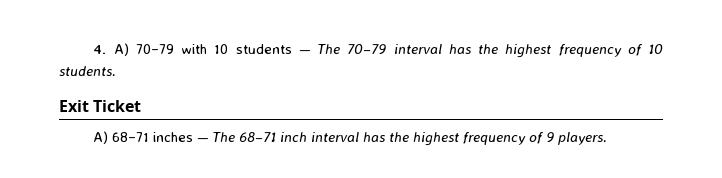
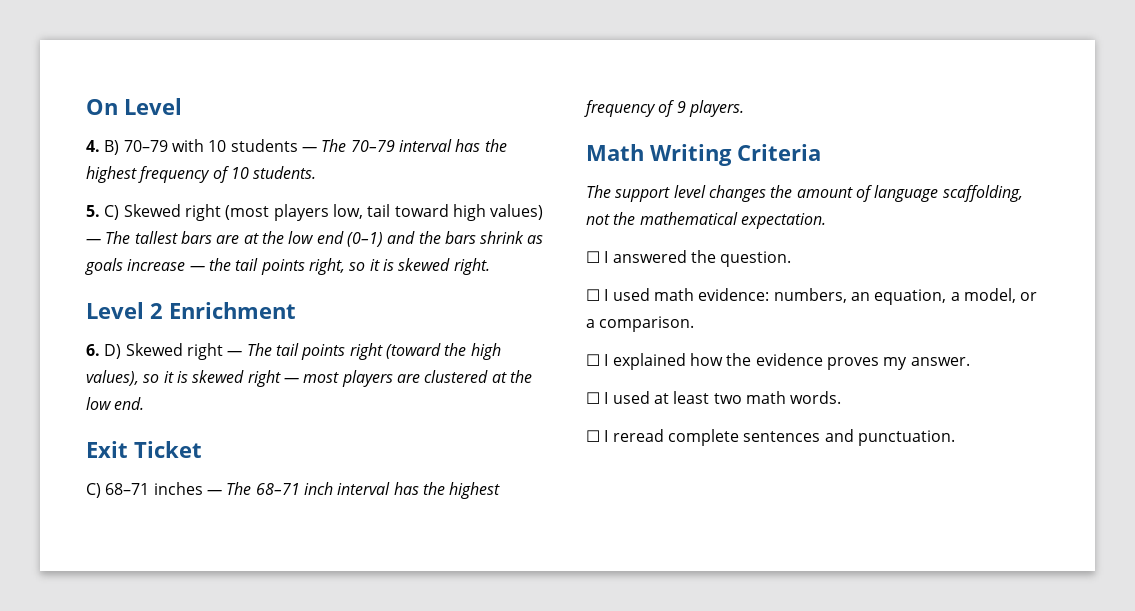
- 4. A) 70–79 with 10 students — The 70–79 interval has the highest frequency of 10 students.
+ On Level
+ 4. B) 70–79 with 10 students — The 70–79 interval has the highest frequency of 10 students.
+ 5. C) Skewed right (most players low, tail toward high values) — The tallest bars are at the low end (0–1) and the bars shrink as goals increase — the tail points right, so it is skewed right.
+ Level 2 Enrichment
+ 6. D) Skewed right — The tail points right (toward the high values), so it is skewed right — most players are clustered at the low end.
- A) 68–71 inches — The 68–71 inch interval has the highest frequency of 9 players.
+ C) 68–71 inches — The 68–71 inch interval has the highest frequency of 9 players.
+ Math Writing Criteria
+ The support level changes the amount of language scaffolding, not the mathematical expectation.
+ ☐ I answered the question.
+ ☐ I used math evidence: numbers, an equation, a model, or a comparison.
+ ☐ I explained how the evidence proves my answer.
+ ☐ I used at least two math words.
+ ☐ I reread complete sentences and punctuation.

